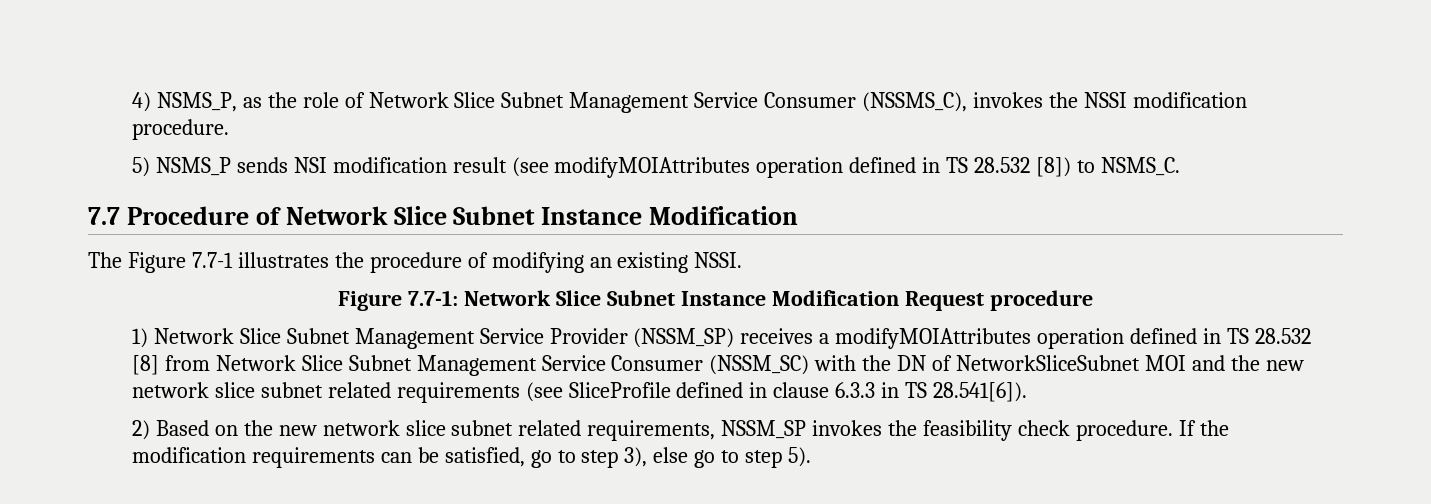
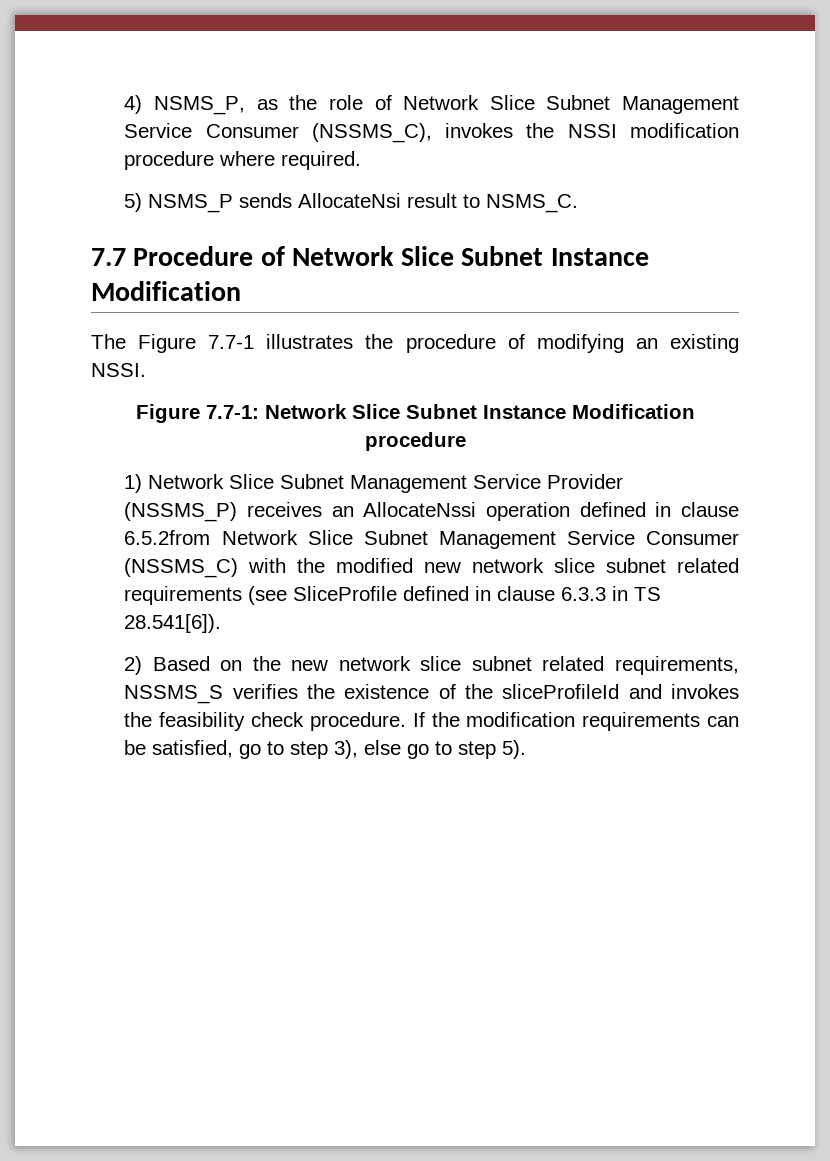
- 4) NSMS_P, as the role of Network Slice Subnet Management Service Consumer (NSSMS_C), invokes the NSSI modification procedure.
+ 4) NSMS_P, as the role of Network Slice Subnet Management Service Consumer (NSSMS_C), invokes the NSSI modification procedure where required.
- 5) NSMS_P sends NSI modification result (see modifyMOIAttributes operation defined in TS 28.532 [8]) to NSMS_C.
+ 5) NSMS_P sends AllocateNsi result to NSMS_C.
- Figure 7.7-1: Network Slice Subnet Instance Modification Request procedure
+ Figure 7.7-1: Network Slice Subnet Instance Modification procedure
- 1) Network Slice Subnet Management Service Provider (NSSM_SP) receives a modifyMOIAttributes operation defined in TS 28.532 [8] from Network Slice Subnet Management Service Consumer (NSSM_SC) with the DN of NetworkSliceSubnet MOI and the new network slice subnet related requirements (see SliceProfile defined in clause 6.3.3 in TS 28.541[6]).
+ 1) Network Slice Subnet Management Service Provider (NSSMS_P) receives an AllocateNssi operation defined in clause 6.5.2from Network Slice Subnet Management Service Consumer (NSSMS_C) with the modified new network slice subnet related requirements (see SliceProfile defined in clause 6.3.3 in TS 28.541[6]).
- 2) Based on the new network slice subnet related requirements, NSSM_SP invokes the feasibility check procedure.
+ 2) Based on the new network slice subnet related requirements, NSSMS_S verifies the existence of the sliceProfileId and invokes the feasibility check procedure.

